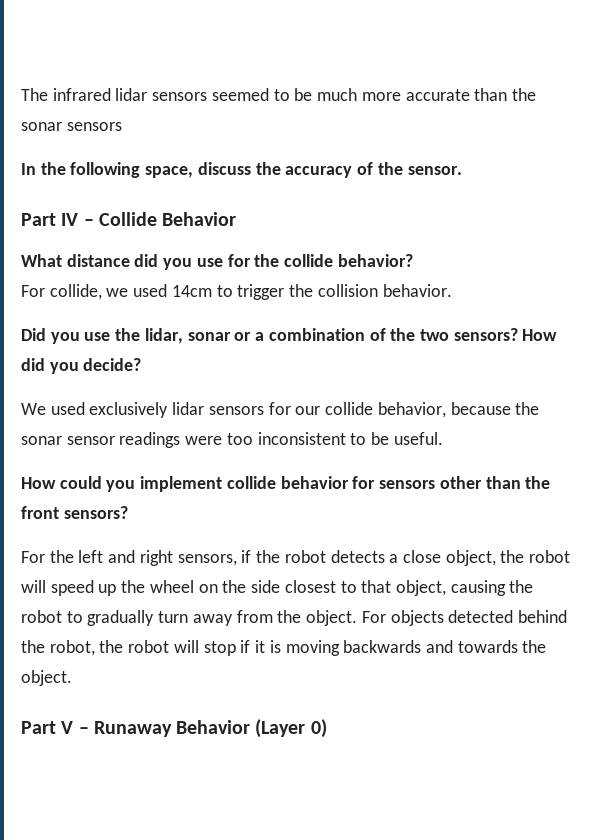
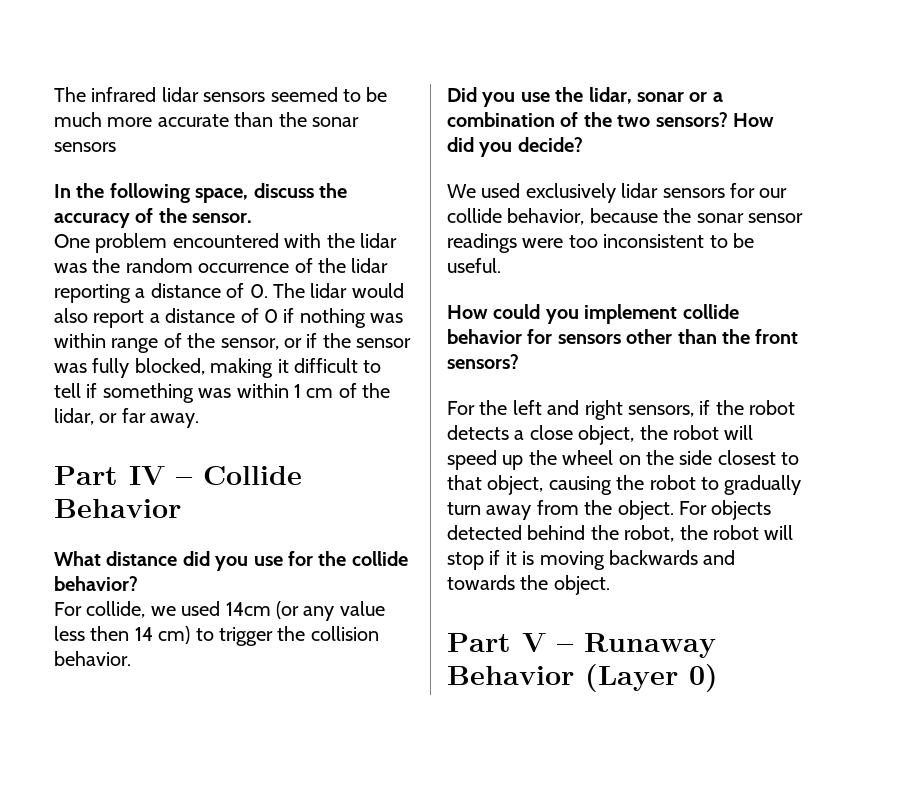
+ One problem encountered with the lidar was the random occurrence of the lidar reporting a distance of 0. The lidar would also report a distance of 0 if nothing was within range of the sensor, or if the sensor was fully blocked, making it difficult to tell if something was within 1 cm of the lidar, or far away.
- For collide, we used 14cm to trigger the collision behavior.
+ For collide, we used 14cm (or any value less then 14 cm) to trigger the collision behavior.

